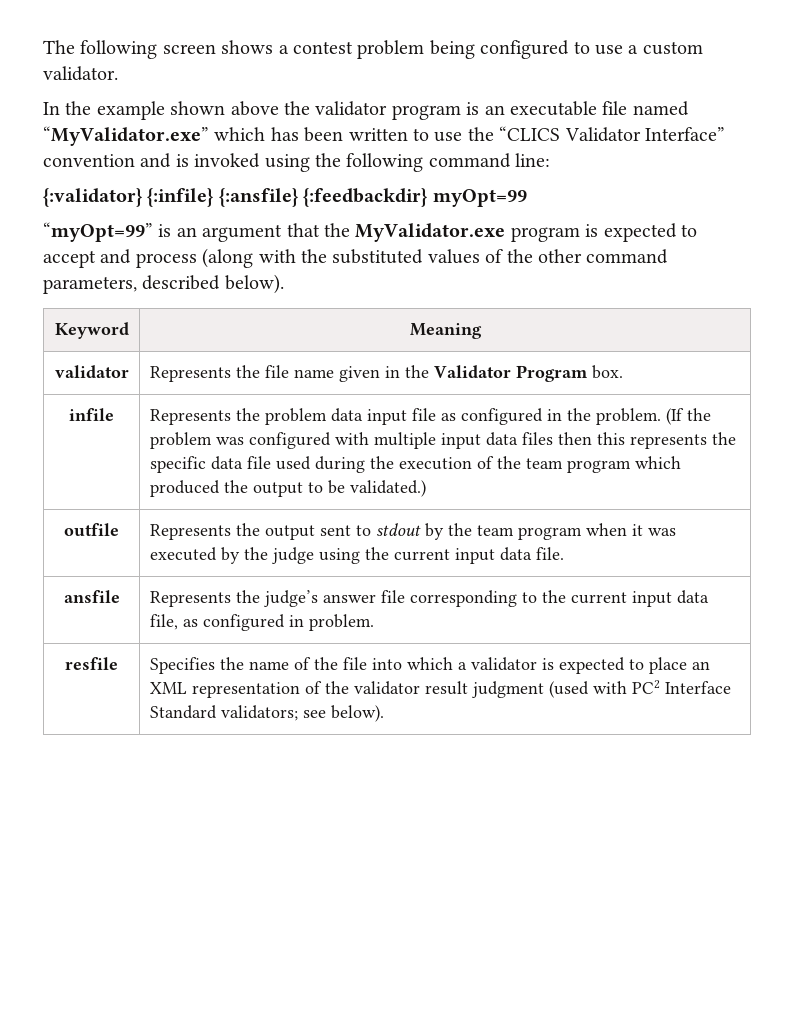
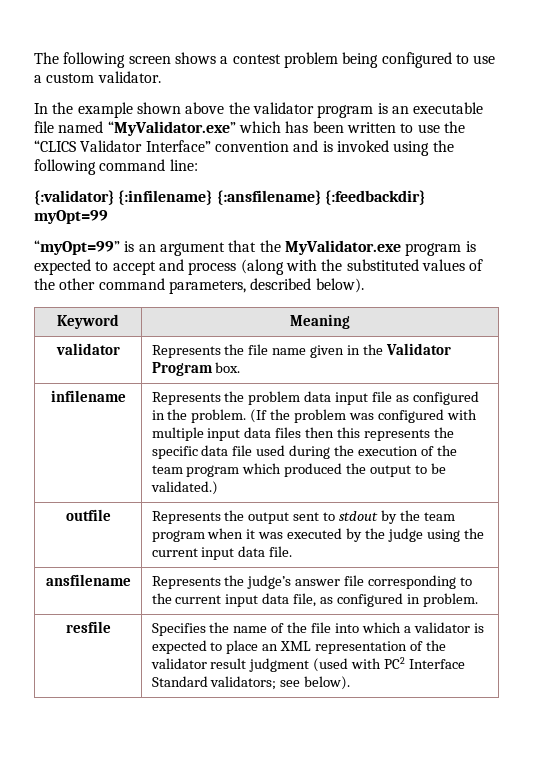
- {:validator} {:infile} {:ansfile} {:feedbackdir} myOpt=99
+ {:validator} {:infilename} {:ansfilename} {:feedbackdir} myOpt=99
- infile
+ infilename
- ansfile | Represents the judge’s answer file corresponding to the current input data file, as configured in problem.
+ ansfilename | Represents the judge’s answer file corresponding to the current input data file, as configured in problem.

